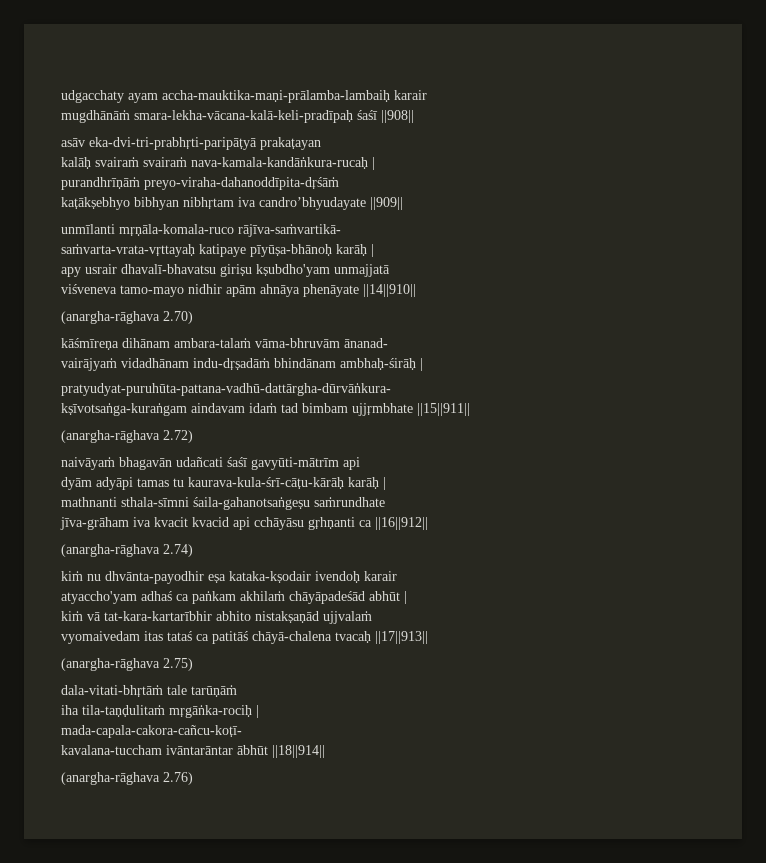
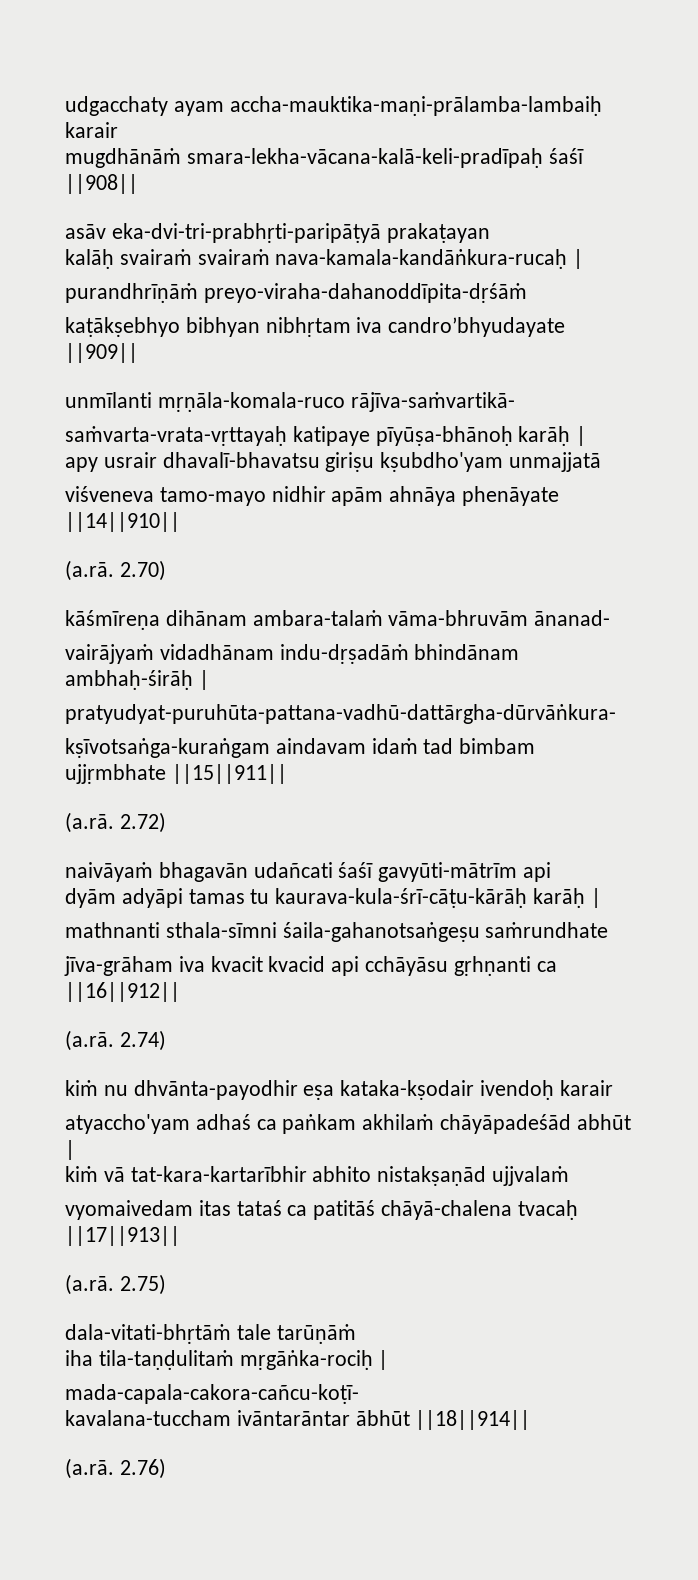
- (anargha-rāghava 2.70)
+ (a.rā. 2.70)
- (anargha-rāghava 2.72)
+ (a.rā. 2.72)
- (anargha-rāghava 2.74)
+ (a.rā. 2.74)
- (anargha-rāghava 2.75)
+ (a.rā. 2.75)
- (anargha-rāghava 2.76)
+ (a.rā. 2.76)

